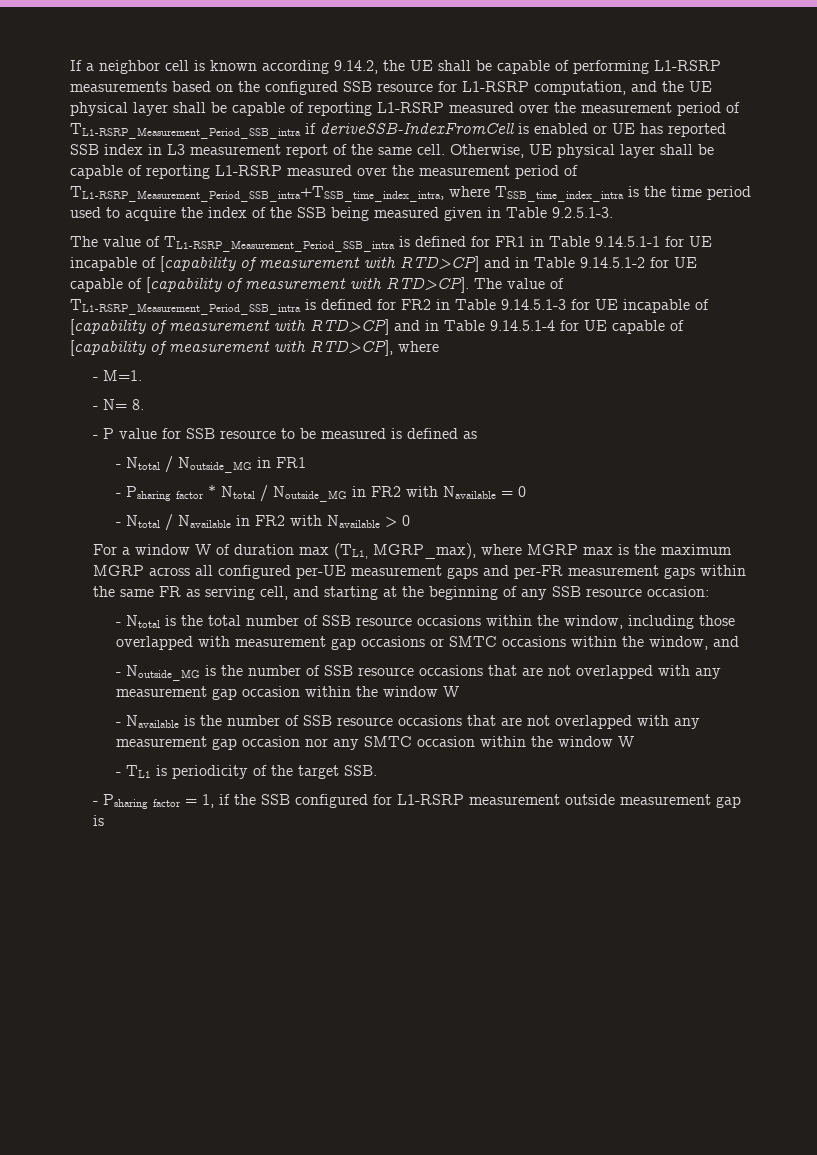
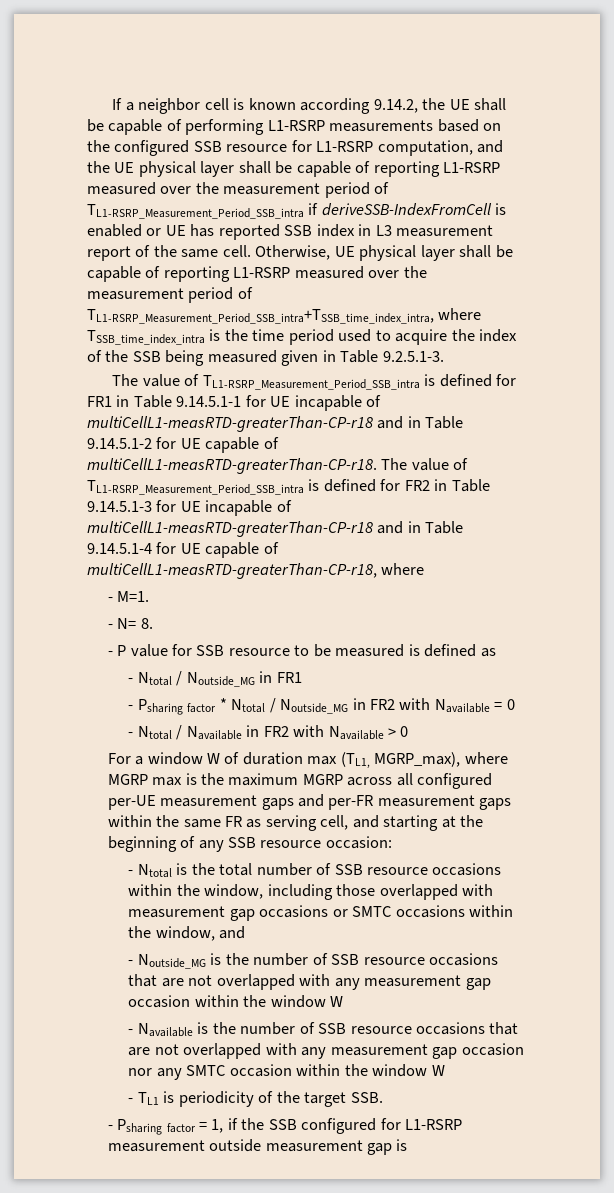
- The value of TL1-RSRP_Measurement_Period_SSB_intra is defined for FR1 in Table 9.14.5.1-1 for UE incapable of [capability of measurement with RTD>CP] and in Table 9.14.5.1-2 for UE capable of [capability of measurement with RTD>CP].
+ The value of TL1-RSRP_Measurement_Period_SSB_intra is defined for FR1 in Table 9.14.5.1-1 for UE incapable of multiCellL1-measRTD-greaterThan-CP-r18 and in Table 9.14.5.1-2 for UE capable of multiCellL1-measRTD-greaterThan-CP-r18.
- The value of TL1-RSRP_Measurement_Period_SSB_intra is defined for FR2 in Table 9.14.5.1-3 for UE incapable of [capability of measurement with RTD>CP] and in Table 9.14.5.1-4 for UE capable of [capability of measurement with RTD>CP], where
+ The value of TL1-RSRP_Measurement_Period_SSB_intra is defined for FR2 in Table 9.14.5.1-3 for UE incapable of multiCellL1-measRTD-greaterThan-CP-r18 and in Table 9.14.5.1-4 for UE capable of multiCellL1-measRTD-greaterThan-CP-r18, where

